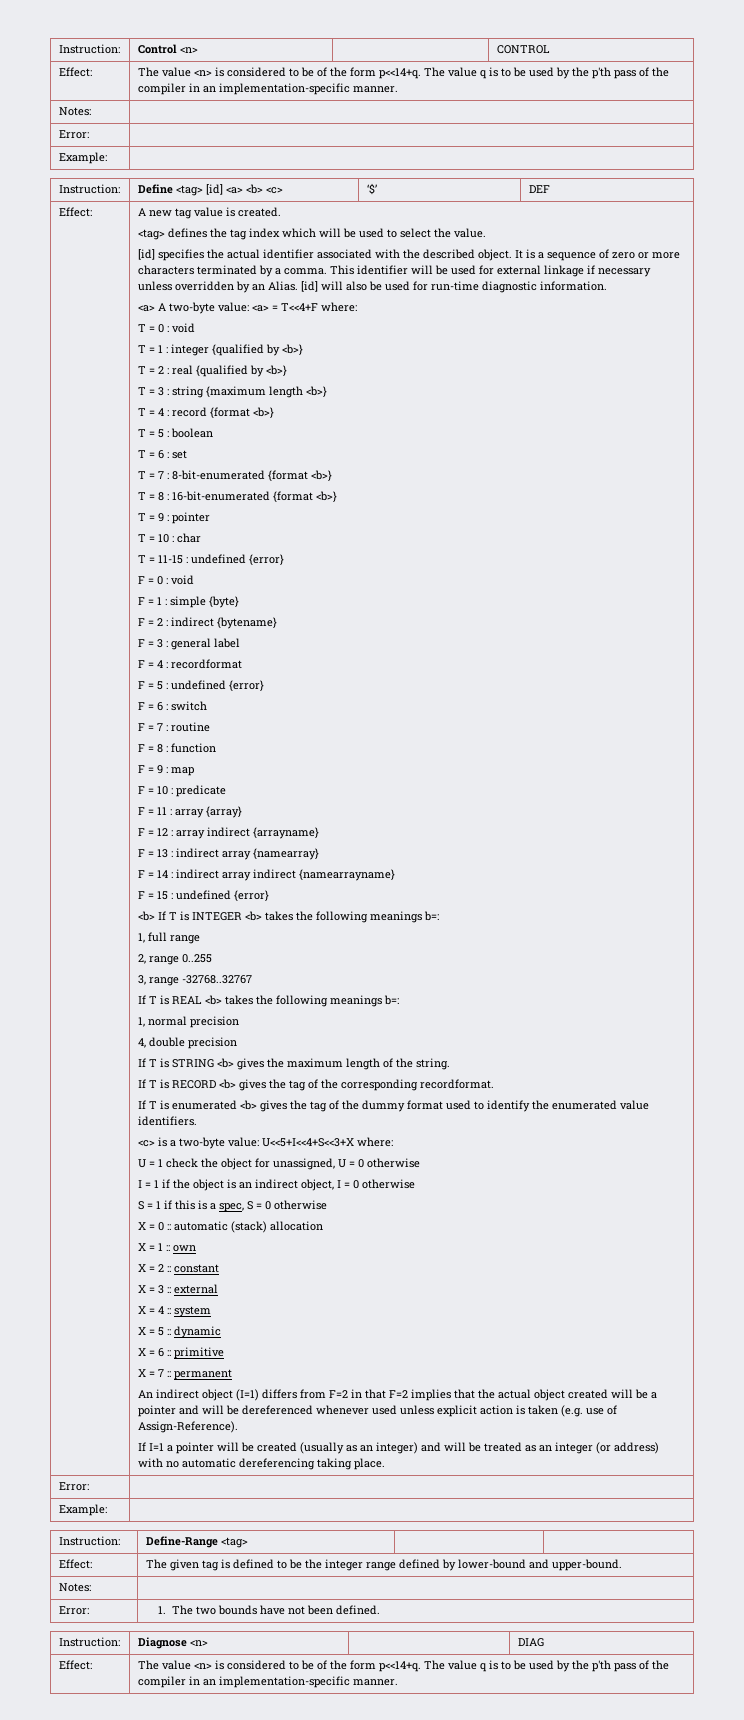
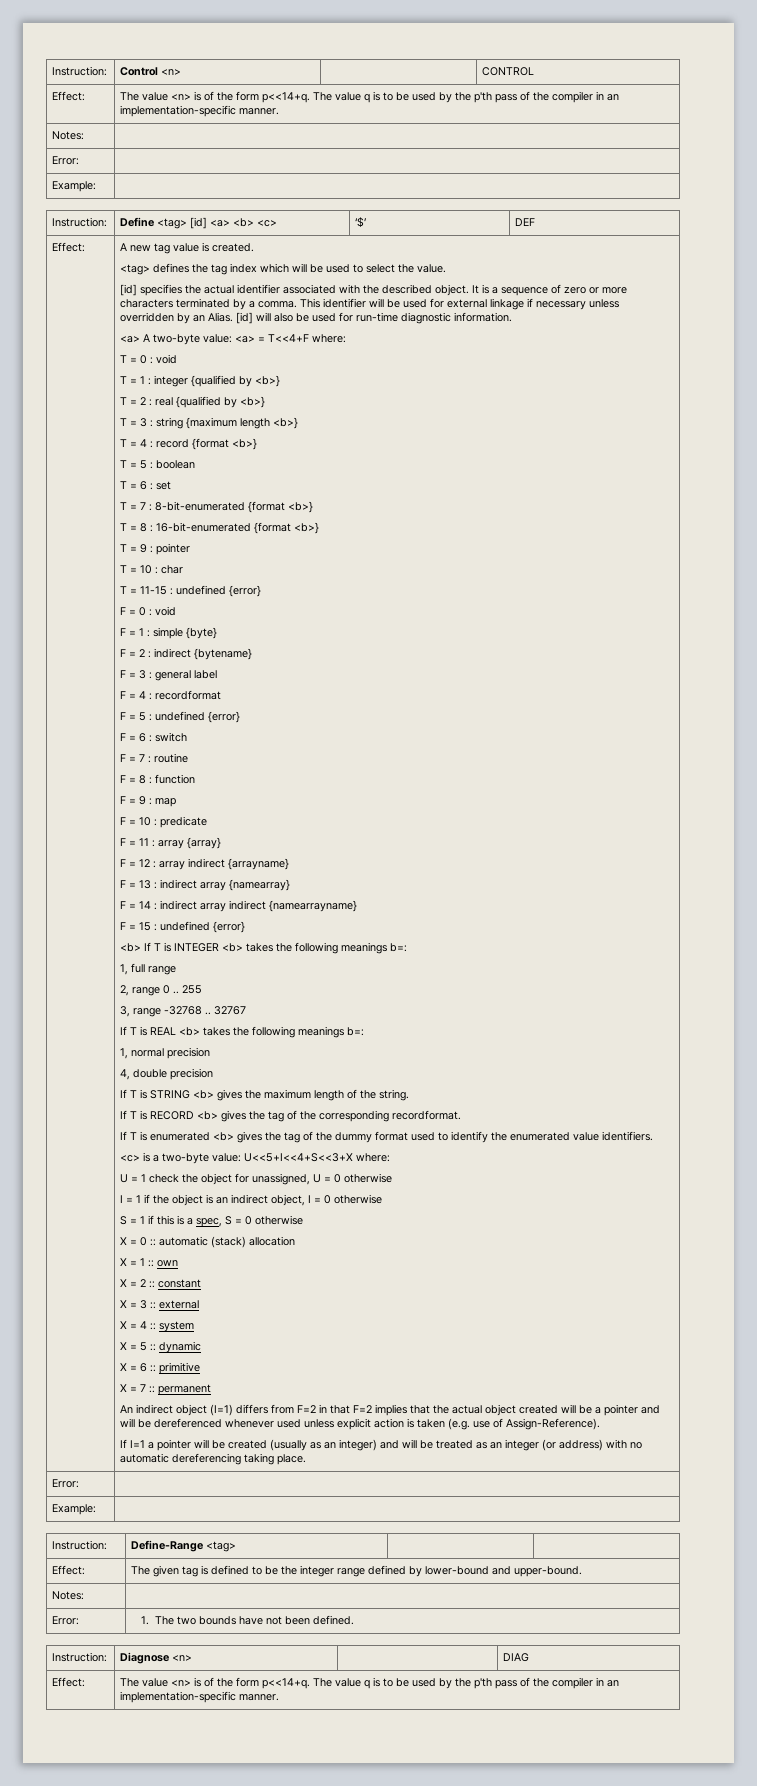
  Instruction: | Control <n> | | CONTROL
- Effect: | The value <n> is considered to be of the form p<<14+q. The value q is to be used by the p'th pass of the compiler in an implementation-specific manner.
+ Effect: | The value <n> is of the form p<<14+q. The value q is to be used by the p'th pass of the compiler in an implementation-specific manner.
- 2, range 0..255
+ 2, range 0 .. 255
- 3, range -32768..32767
+ 3, range -32768 .. 32767
  Instruction: | Diagnose <n> | | DIAG
- Effect: | The value <n> is considered to be of the form p<<14+q. The value q is to be used by the p'th pass of the compiler in an implementation-specific manner.
+ Effect: | The value <n> is of the form p<<14+q. The value q is to be used by the p'th pass of the compiler in an implementation-specific manner.

